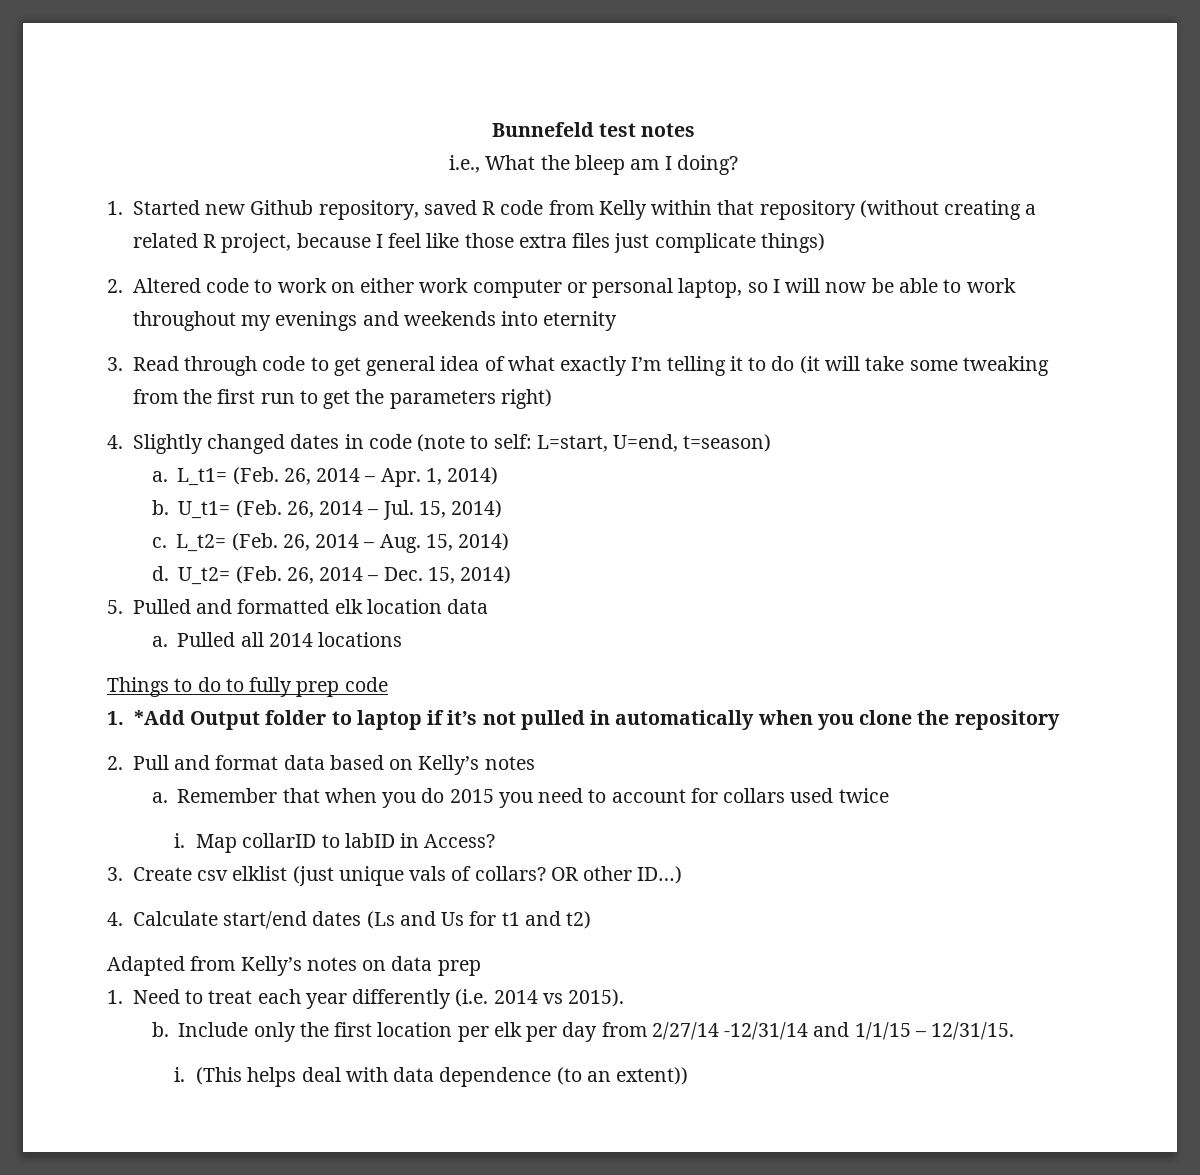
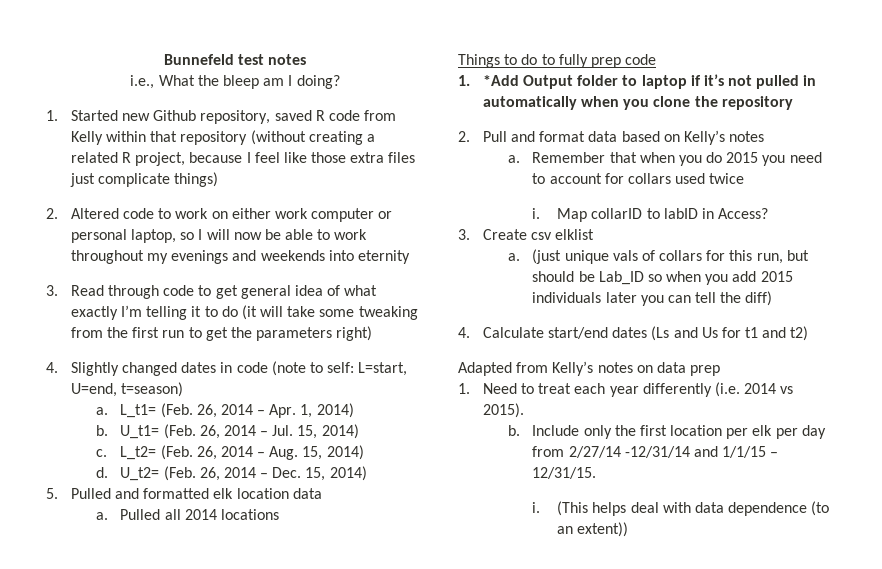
- 3. Create csv elklist (just unique vals of collars? OR other ID…)
+ 3. Create csv elklist
+ a. (just unique vals of collars for this run, but should be Lab_ID so when you add 2015 individuals later you can tell the diff)

